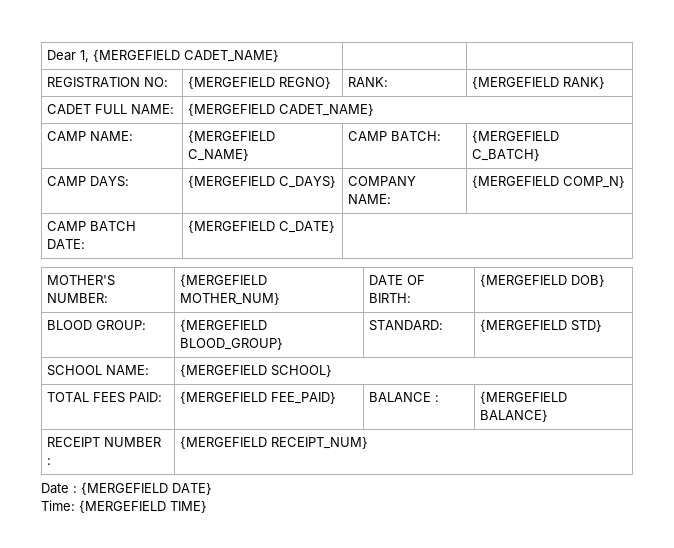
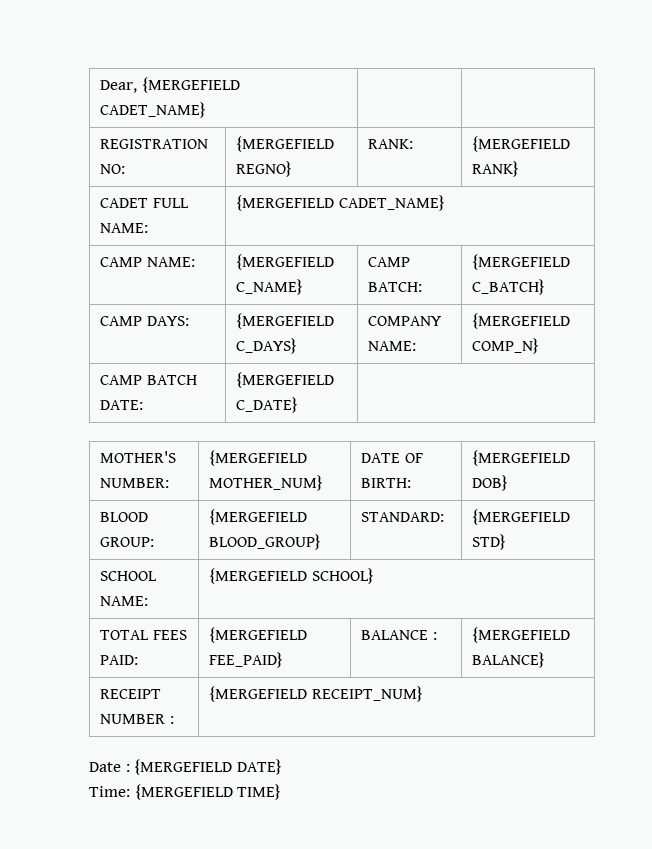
- Dear 1, {MERGEFIELD CADET_NAME} | |
+ Dear, {MERGEFIELD CADET_NAME} | |

